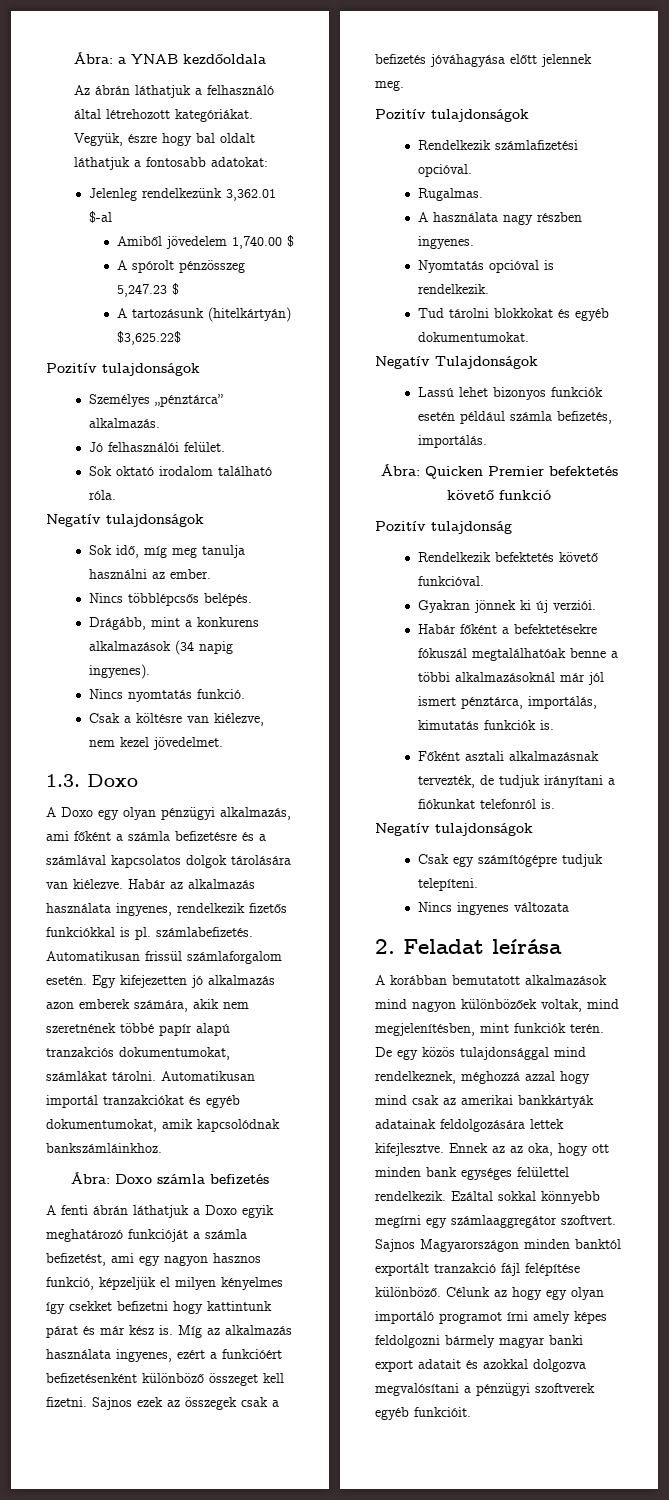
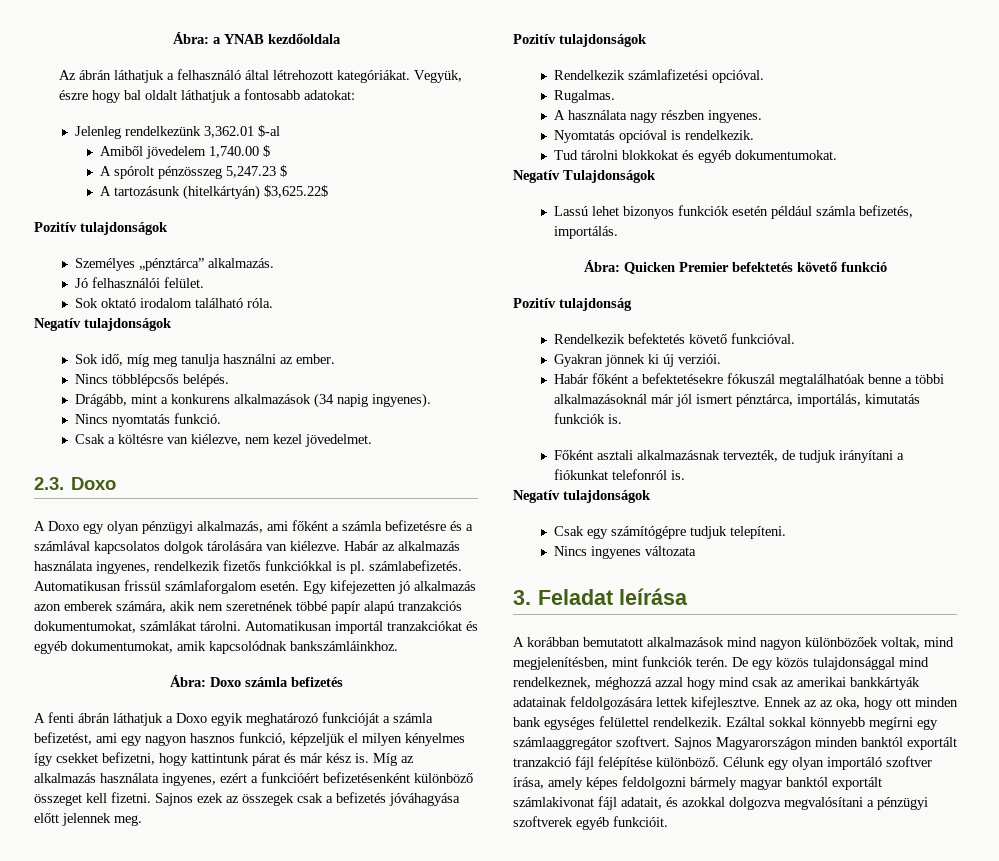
- 1.3. Doxo
+ 2.3. Doxo
- A fenti ábrán láthatjuk a Doxo egyik meghatározó funkcióját a számla befizetést, ami egy nagyon hasznos funkció, képzeljük el milyen kényelmes így csekket befizetni hogy kattintunk párat és már kész is.
+ A fenti ábrán láthatjuk a Doxo egyik meghatározó funkcióját a számla befizetést, ami egy nagyon hasznos funkció, képzeljük el milyen kényelmes így csekket befizetni, hogy kattintunk párat és már kész is.
- 2. Feladat leírása
+ 3. Feladat leírása
- Célunk az hogy egy olyan importáló programot írni amely képes feldolgozni bármely magyar banki export adatait és azokkal dolgozva megvalósítani a pénzügyi szoftverek egyéb funkcióit.
+ Célunk egy olyan importáló szoftver írása, amely képes feldolgozni bármely magyar banktól exportált számlakivonat fájl adatait, és azokkal dolgozva megvalósítani a pénzügyi szoftverek egyéb funkcióit.

